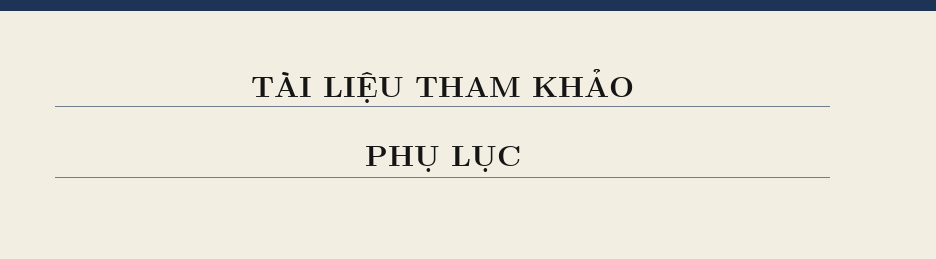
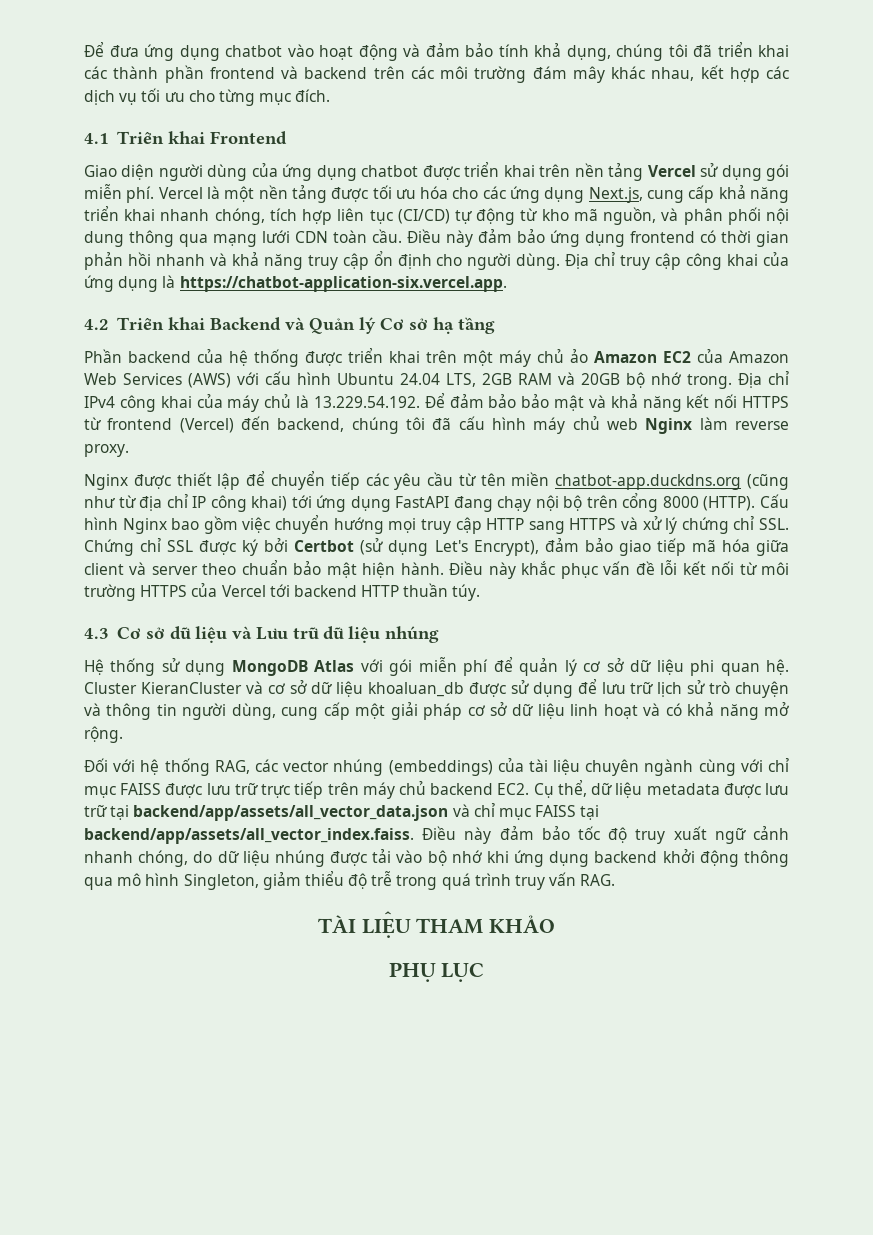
+ Để đưa ứng dụng chatbot vào hoạt động và đảm bảo tính khả dụng, chúng tôi đã triển khai các thành phần frontend và backend trên các môi trường đám mây khác nhau, kết hợp các dịch vụ tối ưu cho từng mục đích.
+ 4.1 Triển khai Frontend
+ Giao diện người dùng của ứng dụng chatbot được triển khai trên nền tảng Vercel sử dụng gói miễn phí. Vercel là một nền tảng được tối ưu hóa cho các ứng dụng Next.js, cung cấp khả năng triển khai nhanh chóng, tích hợp liên tục (CI/CD) tự động từ kho mã nguồn, và phân phối nội dung thông qua mạng lưới CDN toàn cầu. Điều này đảm bảo ứng dụng frontend có thời gian phản hồi nhanh và khả năng truy cập ổn định cho người dùng. Địa chỉ truy cập công khai của ứng dụng là https://chatbot-application-six.vercel.app.
+ 4.2 Triển khai Backend và Quản lý Cơ sở hạ tầng
+ Phần backend của hệ thống được triển khai trên một máy chủ ảo Amazon EC2 của Amazon Web Services (AWS) với cấu hình Ubuntu 24.04 LTS, 2GB RAM và 20GB bộ nhớ trong. Địa chỉ IPv4 công khai của máy chủ là 13.229.54.192. Để đảm bảo bảo mật và khả năng kết nối HTTPS từ frontend (Vercel) đến backend, chúng tôi đã cấu hình máy chủ web Nginx làm reverse proxy.
+ Nginx được thiết lập để chuyển tiếp các yêu cầu từ tên miền chatbot-app.duckdns.org (cũng như từ địa chỉ IP công khai) tới ứng dụng FastAPI đang chạy nội bộ trên cổng 8000 (HTTP). Cấu hình Nginx bao gồm việc chuyển hướng mọi truy cập HTTP sang HTTPS và xử lý chứng chỉ SSL. Chứng chỉ SSL được ký bởi Certbot (sử dụng Let's Encrypt), đảm bảo giao tiếp mã hóa giữa client và server theo chuẩn bảo mật hiện hành. Điều này khắc phục vấn đề lỗi kết nối từ môi trường HTTPS của Vercel tới backend HTTP thuần túy.
+ 4.3 Cơ sở dữ liệu và Lưu trữ dữ liệu nhúng
+ Hệ thống sử dụng MongoDB Atlas với gói miễn phí để quản lý cơ sở dữ liệu phi quan hệ. Cluster KieranCluster và cơ sở dữ liệu khoaluan_db được sử dụng để lưu trữ lịch sử trò chuyện và thông tin người dùng, cung cấp một giải pháp cơ sở dữ liệu linh hoạt và có khả năng mở rộng.
+ Đối với hệ thống RAG, các vector nhúng (embeddings) của tài liệu chuyên ngành cùng với chỉ mục FAISS được lưu trữ trực tiếp trên máy chủ backend EC2. Cụ thể, dữ liệu metadata được lưu trữ tại backend/app/assets/all_vector_data.json và chỉ mục FAISS tại backend/app/assets/all_vector_index.faiss. Điều này đảm bảo tốc độ truy xuất ngữ cảnh nhanh chóng, do dữ liệu nhúng được tải vào bộ nhớ khi ứng dụng backend khởi động thông qua mô hình Singleton, giảm thiểu độ trễ trong quá trình truy vấn RAG.

